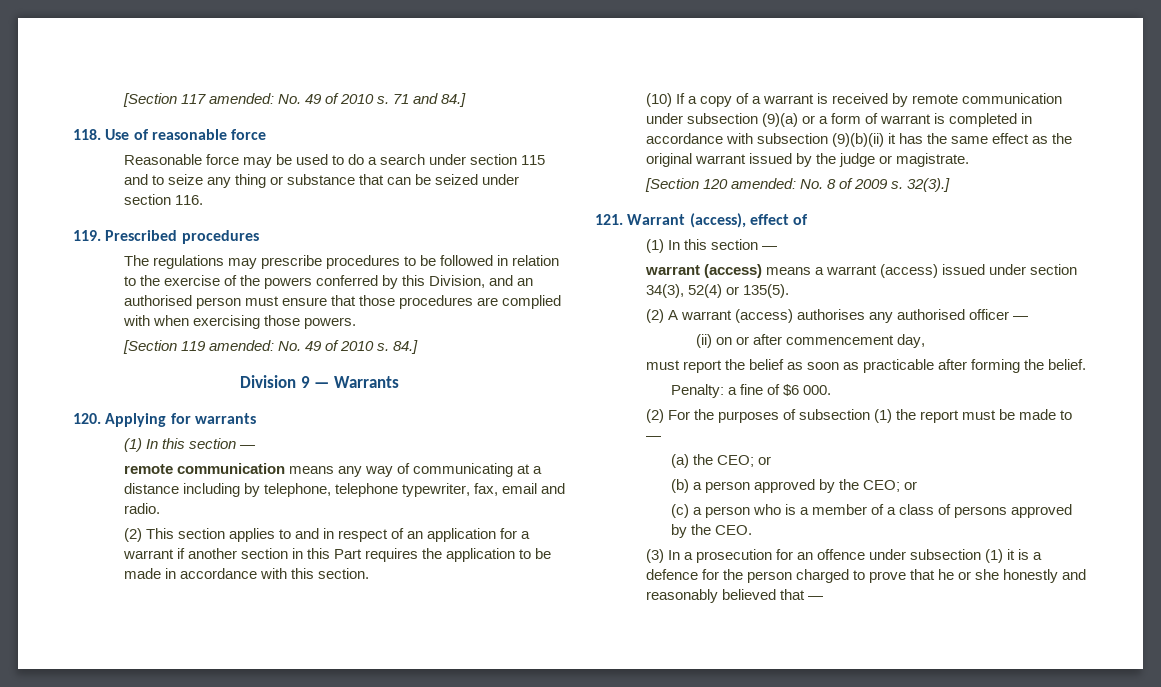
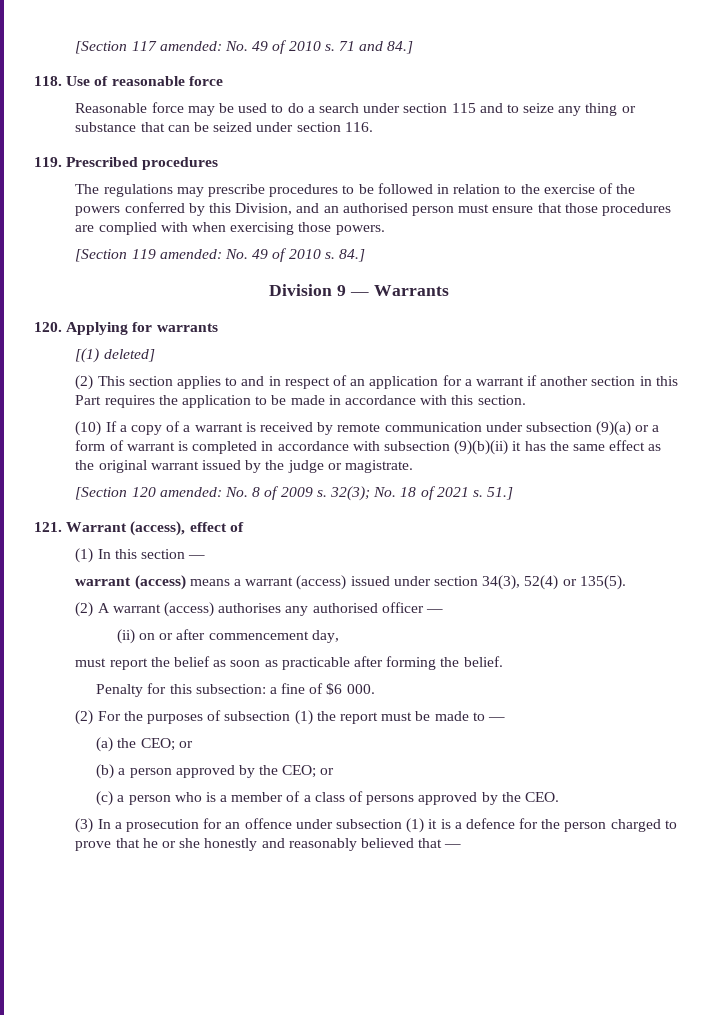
  120. Applying for warrants
- (1) In this section —
- remote communication means any way of communicating at a distance including by telephone, telephone typewriter, fax, email and radio.
+ [(1) deleted]
- 32(3).]
+ 32(3); No. 18 of 2021 s. 51.]
- Penalty: a fine of $6 000.
+ Penalty for this subsection: a fine of $6 000.

